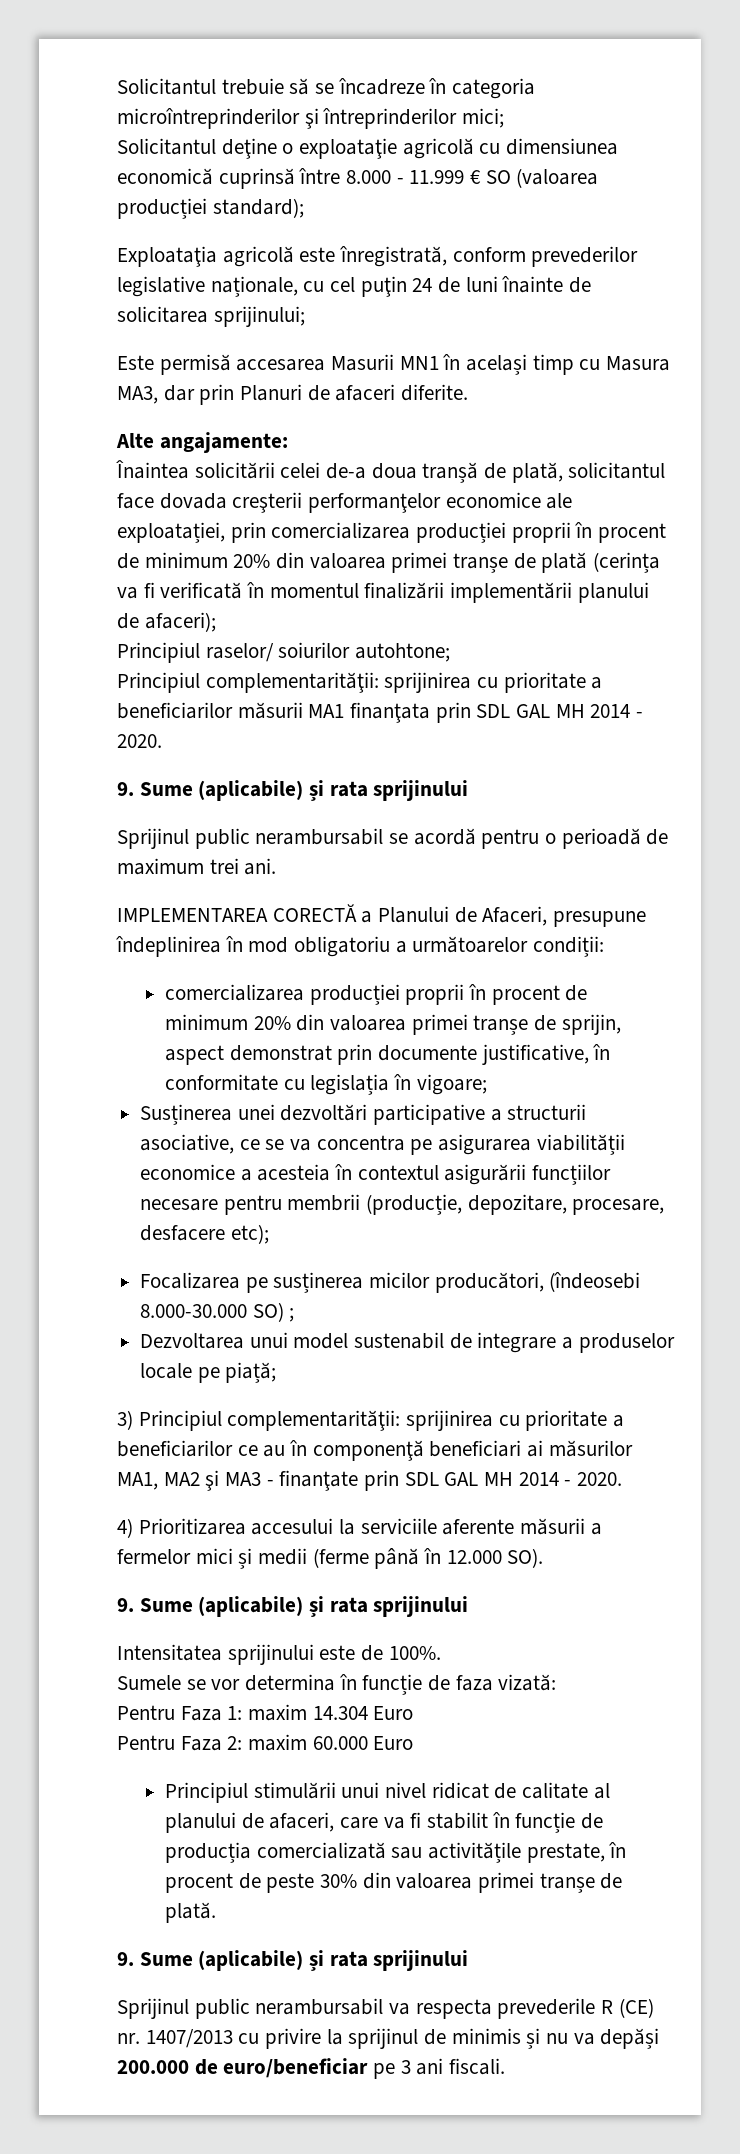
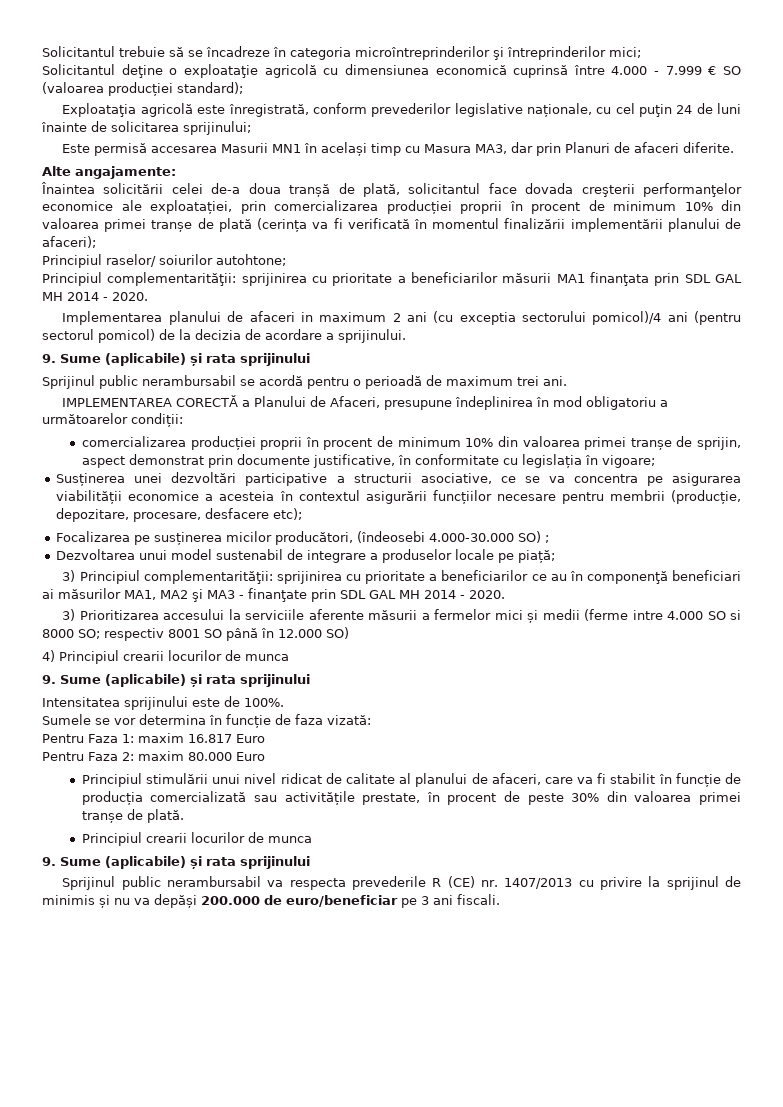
- Solicitantul deţine o exploataţie agricolă cu dimensiunea economică cuprinsă între 8.000 - 11.999 € SO (valoarea producției standard);
+ Solicitantul deţine o exploataţie agricolă cu dimensiunea economică cuprinsă între 4.000 - 7.999 € SO (valoarea producției standard);
- Înaintea solicitării celei de-a doua tranșă de plată, solicitantul face dovada creşterii performanţelor economice ale exploatației, prin comercializarea producției proprii în procent de minimum 20% din valoarea primei tranșe de plată (cerința va fi verificată în momentul finalizării implementării planului de afaceri);
+ Înaintea solicitării celei de-a doua tranșă de plată, solicitantul face dovada creşterii performanţelor economice ale exploatației, prin comercializarea producției proprii în procent de minimum 10% din valoarea primei tranșe de plată (cerința va fi verificată în momentul finalizării implementării planului de afaceri);
+ Implementarea planului de afaceri in maximum 2 ani (cu exceptia sectorului pomicol)/4 ani (pentru sectorul pomicol) de la decizia de acordare a sprijinului.
- comercializarea producției proprii în procent de minimum 20% din valoarea primei tranșe de sprijin, aspect demonstrat prin documente justificative, în conformitate cu legislația în vigoare;
+ comercializarea producției proprii în procent de minimum 10% din valoarea primei tranșe de sprijin, aspect demonstrat prin documente justificative, în conformitate cu legislația în vigoare;
- Focalizarea pe susținerea micilor producători, (îndeosebi 8.000-30.000 SO) ;
+ Focalizarea pe susținerea micilor producători, (îndeosebi 4.000-30.000 SO) ;
- 4) Prioritizarea accesului la serviciile aferente măsurii a fermelor mici și medii (ferme până în 12.000 SO).
+ 3) Prioritizarea accesului la serviciile aferente măsurii a fermelor mici și medii (ferme intre 4.000 SO si 8000 SO; respectiv 8001 SO până în 12.000 SO)
+ 4) Principiul crearii locurilor de munca
- Pentru Faza 1: maxim 14.304 Euro
+ Pentru Faza 1: maxim 16.817 Euro
- Pentru Faza 2: maxim 60.000 Euro
+ Pentru Faza 2: maxim 80.000 Euro
  Principiul stimulării unui nivel ridicat de calitate al planului de afaceri, care va fi stabilit în funcție de producția comercializată sau activitățile prestate, în procent de peste 30% din valoarea primei tranșe de plată.
+ Principiul crearii locurilor de munca

